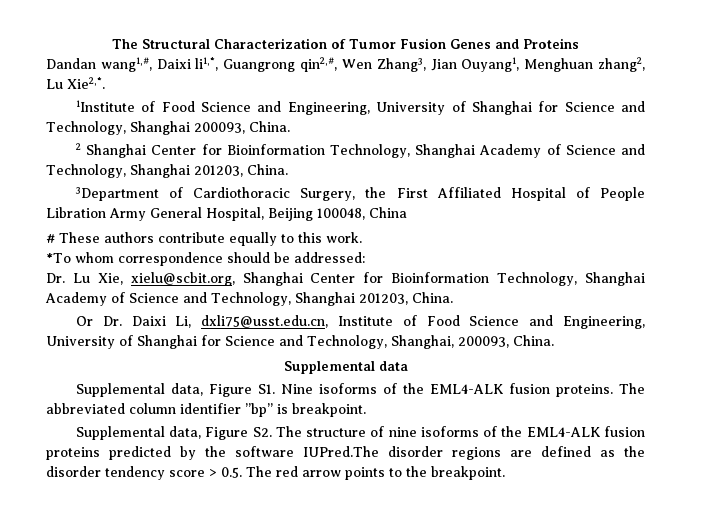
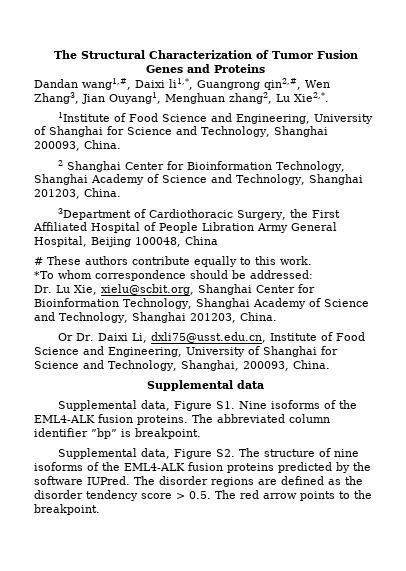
- Supplemental data, Figure S2. The structure of nine isoforms of the EML4-ALK fusion proteins predicted by the software IUPred.The disorder regions are defined as the disorder tendency score > 0.5. The red arrow points to the breakpoint.
+ Supplemental data, Figure S2. The structure of nine isoforms of the EML4-ALK fusion proteins predicted by the software IUPred. The disorder regions are defined as the disorder tendency score > 0.5. The red arrow points to the breakpoint.

